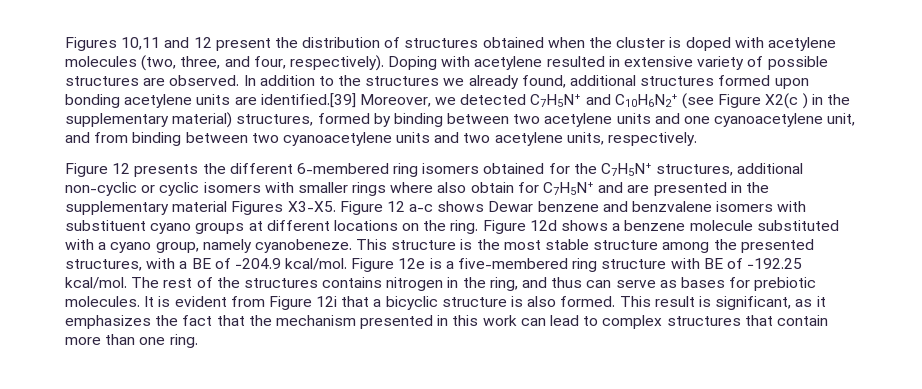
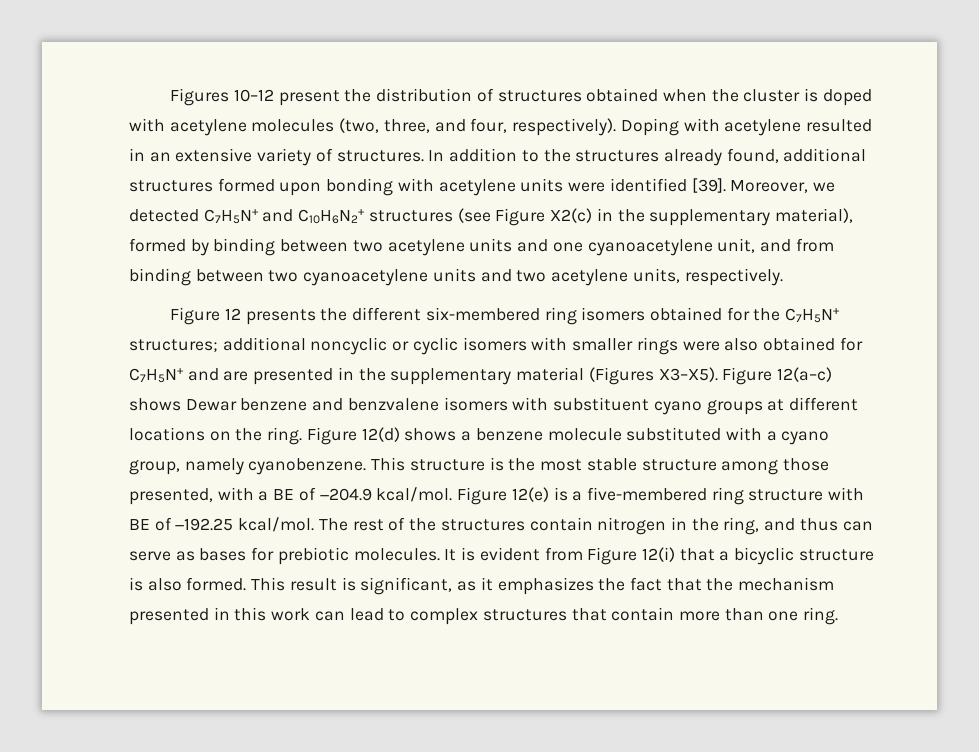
- Figures 10,11 and 12 present the distribution of structures obtained when the cluster is doped with acetylene molecules (two, three, and four, respectively).
+ Figures 10–12 present the distribution of structures obtained when the cluster is doped with acetylene molecules (two, three, and four, respectively).
- Doping with acetylene resulted in extensive variety of possible structures are observed.
+ Doping with acetylene resulted in an extensive variety of structures.
- In addition to the structures we already found, additional structures formed upon bonding acetylene units are identified.[39] Moreover, we detected C7H5N+ and C10H6N2+ (see Figure X2(c ) in the supplementary material) structures, formed by binding between two acetylene units and one cyanoacetylene unit, and from binding between two cyanoacetylene units and two acetylene units, respectively.
+ In addition to the structures already found, additional structures formed upon bonding with acetylene units were identified [39]. Moreover, we detected C7H5N+ and C10H6N2+ structures (see Figure X2(c) in the supplementary material), formed by binding between two acetylene units and one cyanoacetylene unit, and from binding between two cyanoacetylene units and two acetylene units, respectively.
- Figure 12 presents the different 6-membered ring isomers obtained for the C7H5N+ structures, additional non-cyclic or cyclic isomers with smaller rings where also obtain for C7H5N+ and are presented in the supplementary material Figures X3-X5. Figure 12 a-c shows Dewar benzene and benzvalene isomers with substituent cyano groups at different locations on the ring.
+ Figure 12 presents the different six-membered ring isomers obtained for the C7H5N+ structures; additional noncyclic or cyclic isomers with smaller rings were also obtained for C7H5N+ and are presented in the supplementary material (Figures X3–X5). Figure 12(a–c) shows Dewar benzene and benzvalene isomers with substituent cyano groups at different locations on the ring.
- Figure 12d shows a benzene molecule substituted with a cyano group, namely cyanobeneze.
+ Figure 12(d) shows a benzene molecule substituted with a cyano group, namely cyanobenzene.
- This structure is the most stable structure among the presented structures, with a BE of −204.9 kcal/mol.
+ This structure is the most stable structure among those presented, with a BE of −204.9 kcal/mol.
- Figure 12e is a five-membered ring structure with BE of −192.25 kcal/mol.
+ Figure 12(e) is a five-membered ring structure with BE of −192.25 kcal/mol.
- The rest of the structures contains nitrogen in the ring, and thus can serve as bases for prebiotic molecules.
+ The rest of the structures contain nitrogen in the ring, and thus can serve as bases for prebiotic molecules.
- It is evident from Figure 12i that a bicyclic structure is also formed.
+ It is evident from Figure 12(i) that a bicyclic structure is also formed.

